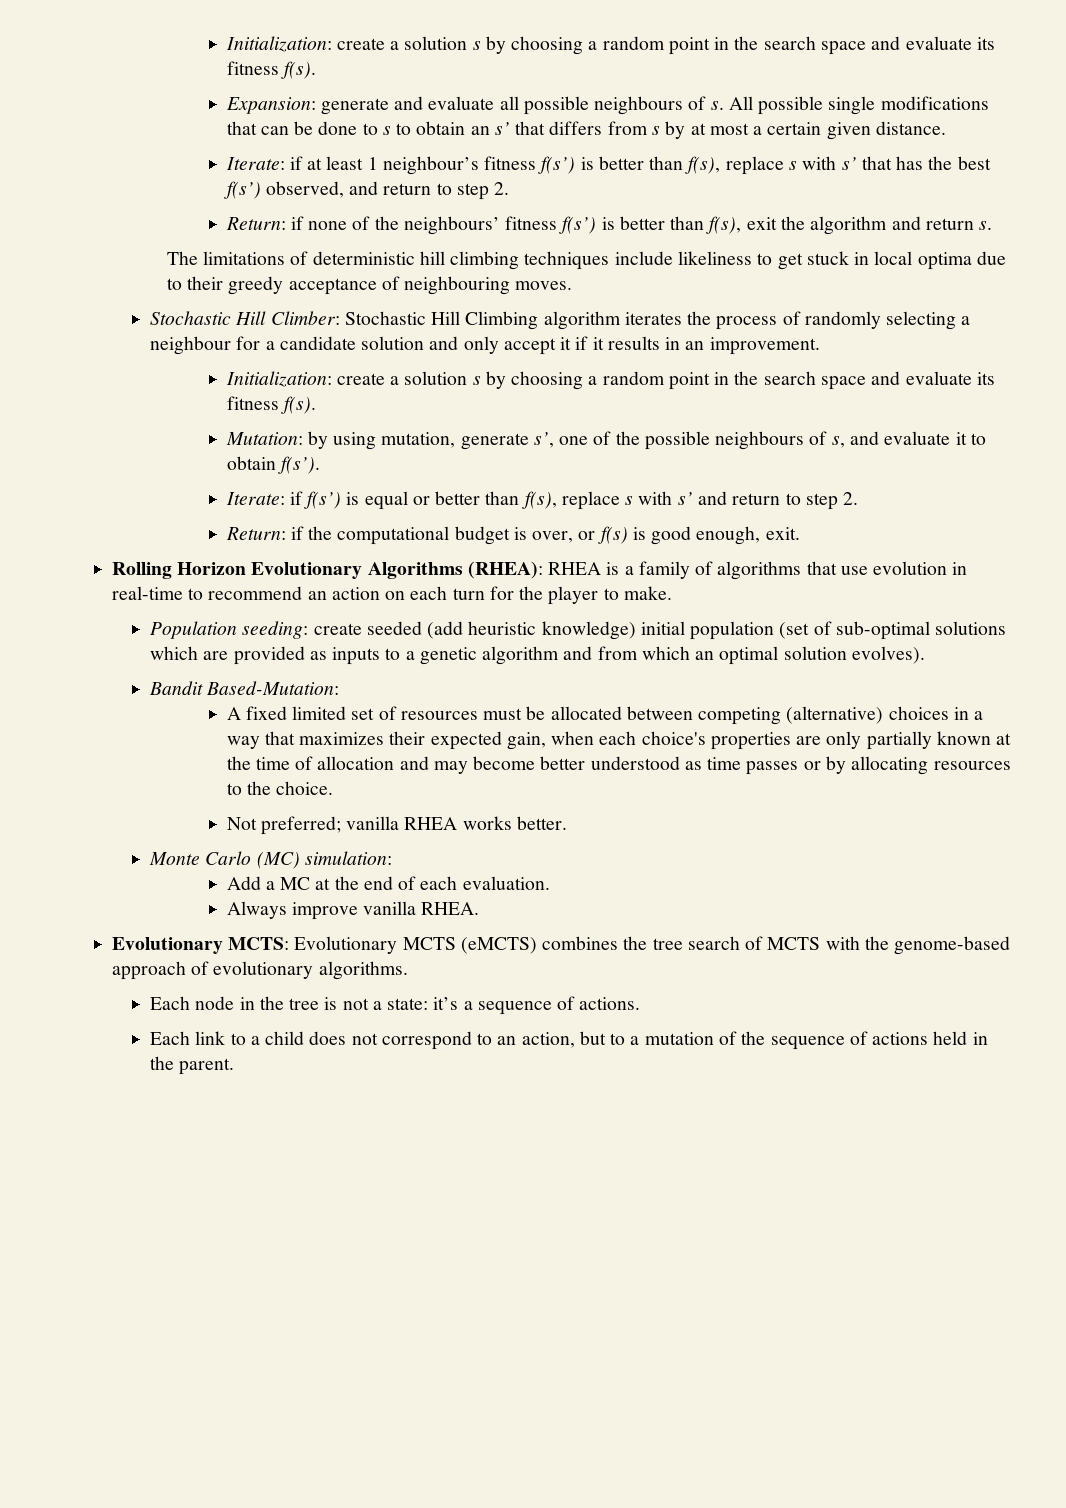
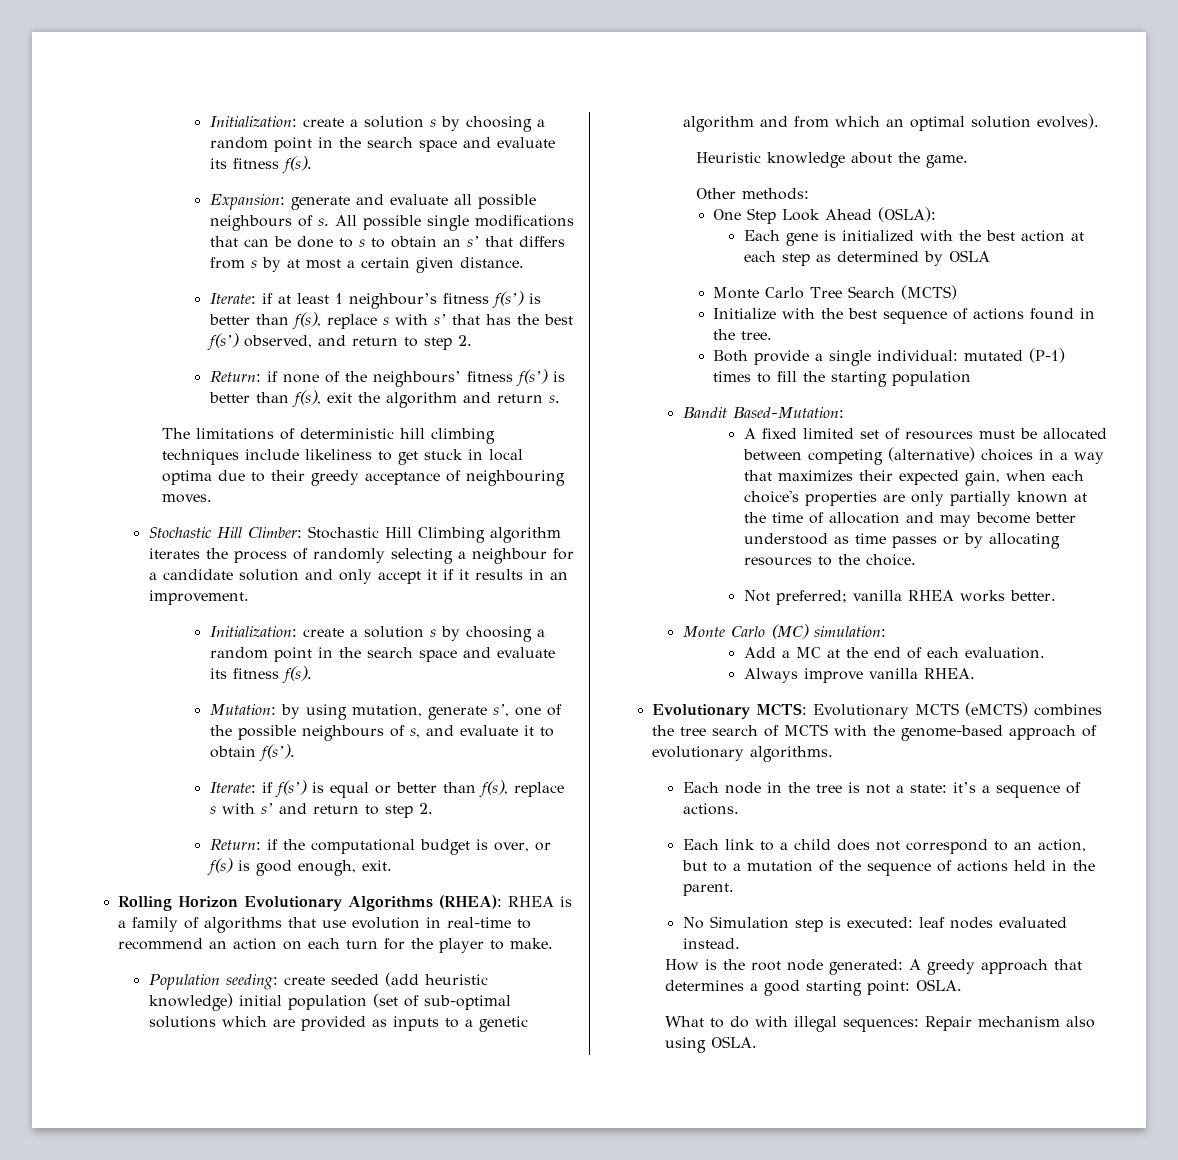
+ Heuristic knowledge about the game.
+ Other methods:
+ One Step Look Ahead (OSLA):
+ Each gene is initialized with the best action at each step as determined by OSLA
+ Monte Carlo Tree Search (MCTS)
+ Initialize with the best sequence of actions found in the tree.
+ Both provide a single individual: mutated (P-1) times to fill the starting population
+ No Simulation step is executed: leaf nodes evaluated instead.
+ How is the root node generated: A greedy approach that determines a good starting point: OSLA.
+ What to do with illegal sequences: Repair mechanism also using OSLA.

